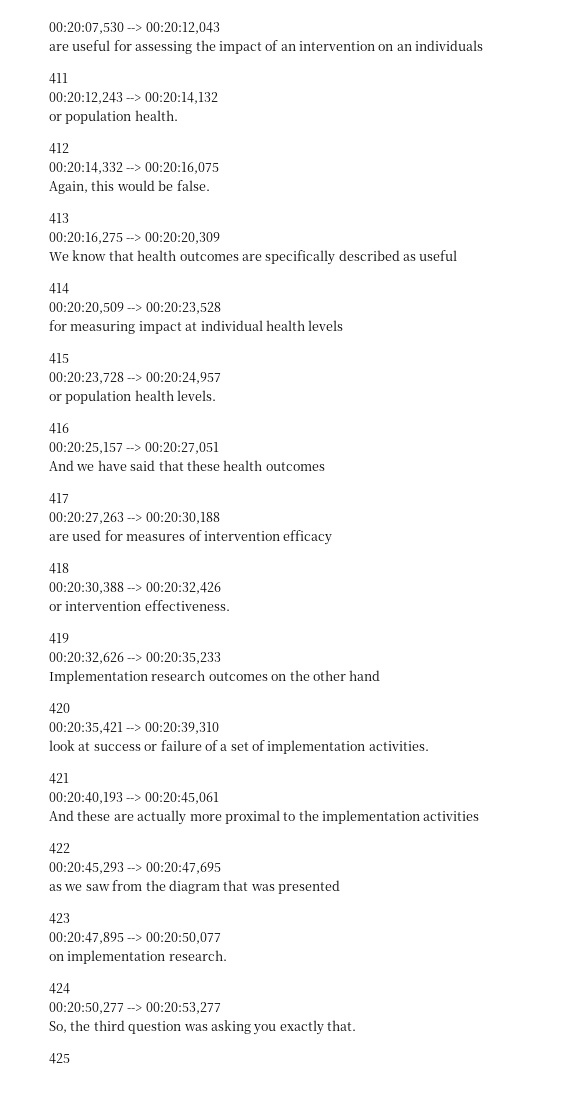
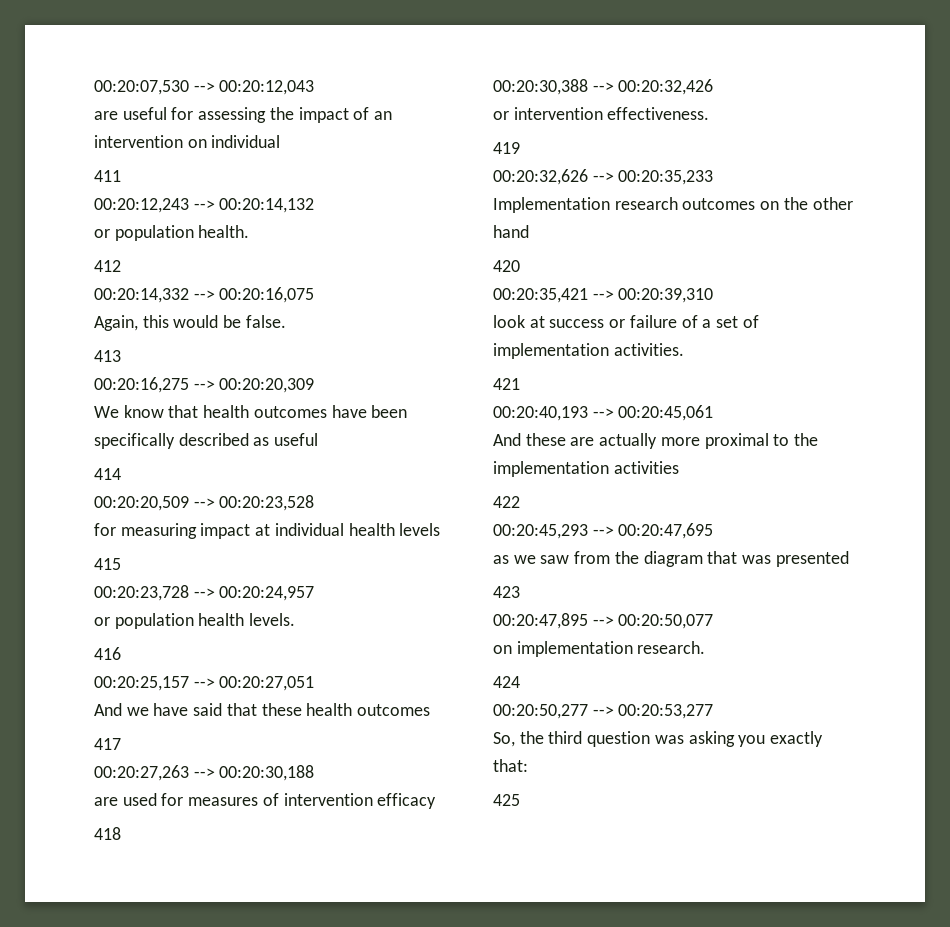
- are useful for assessing the impact of an intervention on an individuals
+ are useful for assessing the impact of an intervention on individual
- We know that health outcomes are specifically described as useful
+ We know that health outcomes have been specifically described as useful
- So, the third question was asking you exactly that.
+ So, the third question was asking you exactly that:

